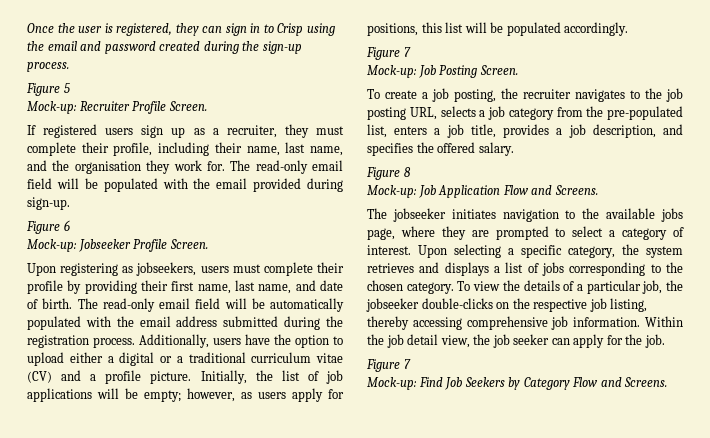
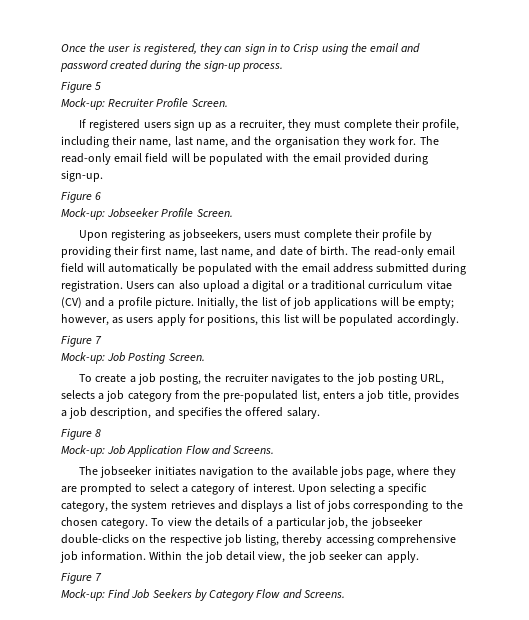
- The read-only email field will be automatically populated with the email address submitted during the registration process. Additionally, users have the option to upload either a digital or a traditional curriculum vitae (CV) and a profile picture.
+ The read-only email field will automatically be populated with the email address submitted during registration. Users can also upload a digital or a traditional curriculum vitae (CV) and a profile picture.
- Within the job detail view, the job seeker can apply for the job.
+ Within the job detail view, the job seeker can apply.

